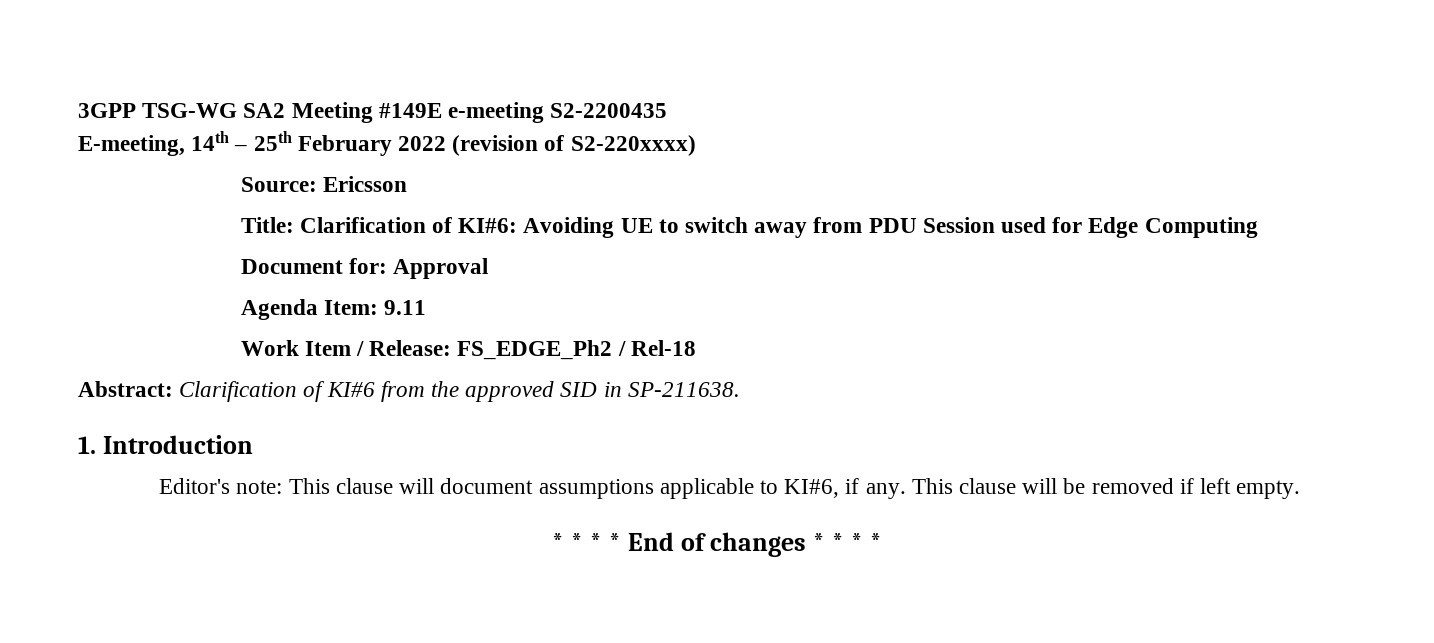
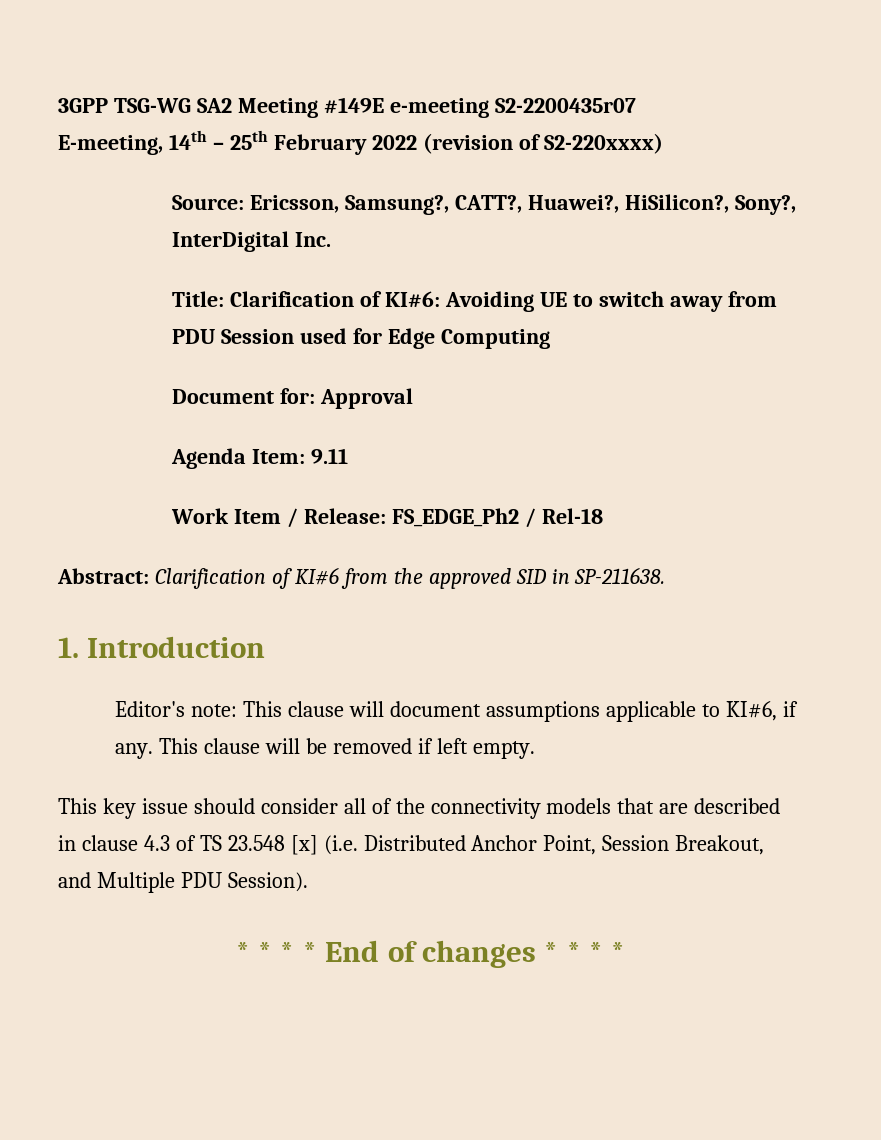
- 3GPP TSG-WG SA2 Meeting #149E e-meeting S2-2200435
+ 3GPP TSG-WG SA2 Meeting #149E e-meeting S2-2200435r07
- Source: Ericsson
+ Source: Ericsson, Samsung?, CATT?, Huawei?, HiSilicon?, Sony?, InterDigital Inc.
+ This key issue should consider all of the connectivity models that are described in clause 4.3 of TS 23.548 [x] (i.e. Distributed Anchor Point, Session Breakout, and Multiple PDU Session).

